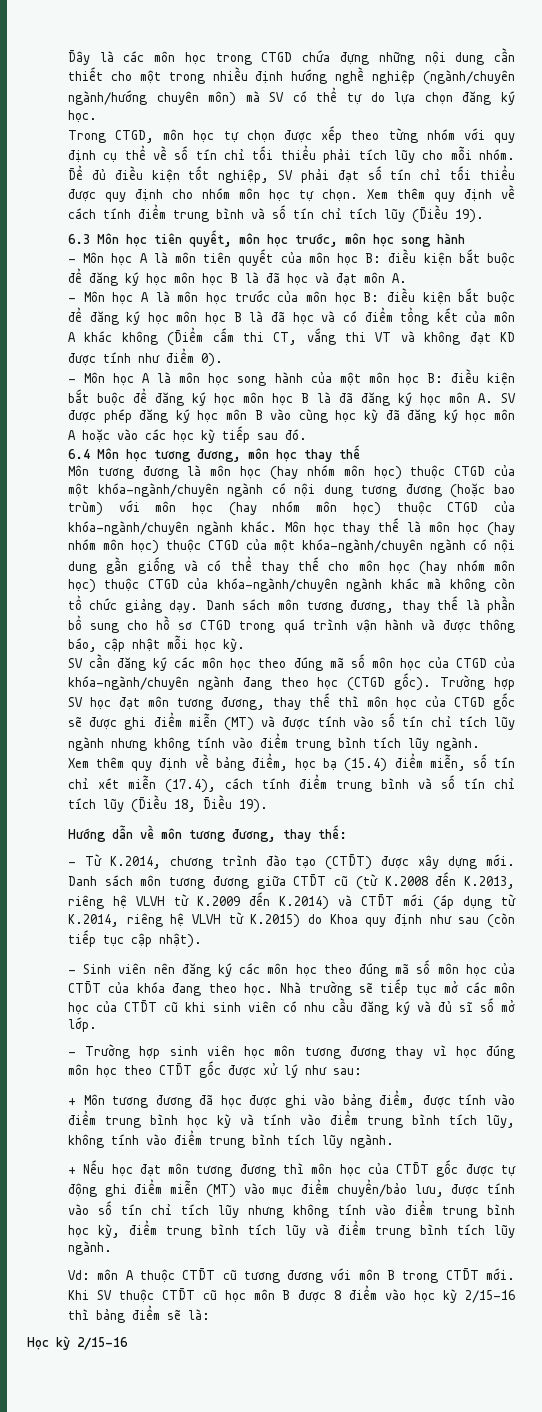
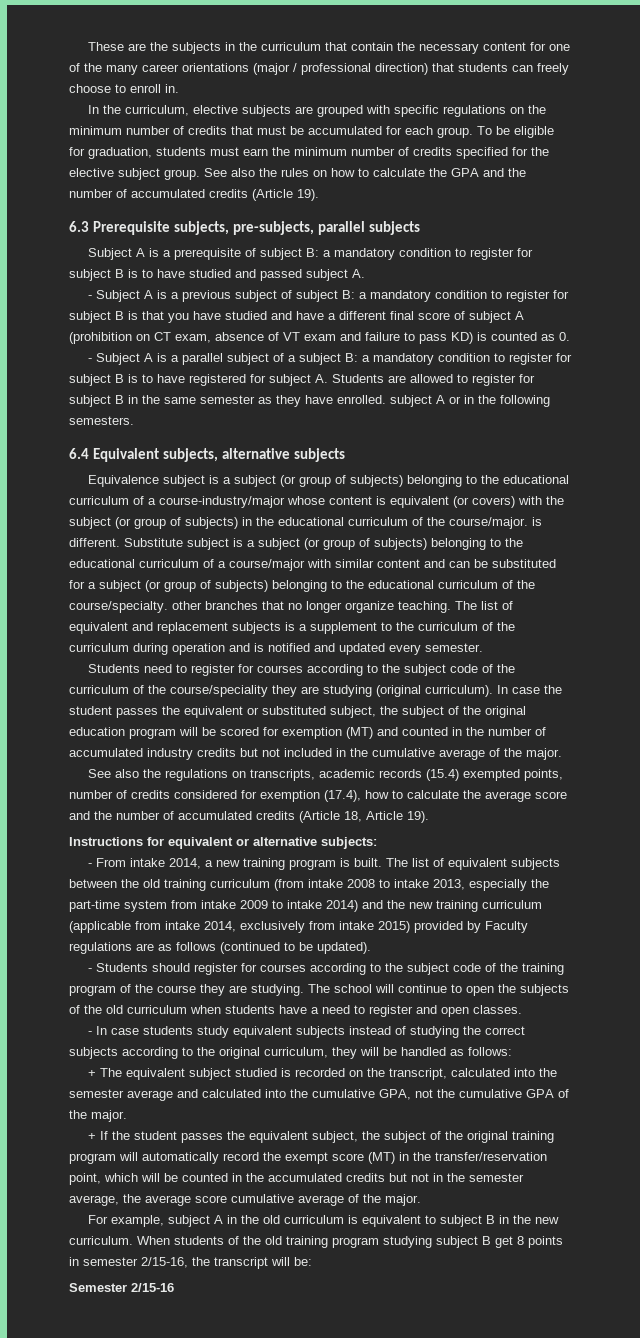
- Đây là các môn học trong CTGD chứa đựng những nội dung cần thiết cho một trong nhiều định hướng nghề nghiệp (ngành/chuyên ngành/hướng chuyên môn) mà SV có thể tự do lựa chọn đăng ký học.
- Trong CTGD, môn học tự chọn được xếp theo từng nhóm với quy định cụ thể về số tín chỉ tối thiểu phải tích lũy cho mỗi nhóm. Để đủ điều kiện tốt nghiệp, SV phải đạt số tín chỉ tối thiểu được quy định cho nhóm môn học tự chọn. Xem thêm quy định về cách tính điểm trung bình và số tín chỉ tích lũy (Điều 19).
- 6.3 Môn học tiên quyết, môn học trước, môn học song hành
- - Môn học A là môn tiên quyết của môn học B: điều kiện bắt buộc để đăng ký học môn học B là đã học và đạt môn A.
- - Môn học A là môn học trước của môn học B: điều kiện bắt buộc để đăng ký học môn học B là đã học và có điểm tổng kết của môn A khác không (Điểm cấm thi CT, vắng thi VT và không đạt KD được tính như điểm 0).
- - Môn học A là môn học song hành của một môn học B: điều kiện bắt buộc để đăng ký học môn học B là đã đăng ký học môn A. SV được phép đăng ký học môn B vào cùng học kỳ đã đăng ký học môn A hoặc vào các học kỳ tiếp sau đó.
- 6.4 Môn học tương đương, môn học thay thế
- Môn tương đương là môn học (hay nhóm môn học) thuộc CTGD của một khóa-ngành/chuyên ngành có nội dung tương đương (hoặc bao trùm) với môn học (hay nhóm môn học) thuộc CTGD của khóa-ngành/chuyên ngành khác. Môn học thay thế là môn học (hay nhóm môn học) thuộc CTGD của một khóa-ngành/chuyên ngành có nội dung gần giống và có thể thay thế cho môn học (hay nhóm môn học) thuộc CTGD của khóa-ngành/chuyên ngành khác mà không còn tổ chức giảng dạy. Danh sách môn tương đương, thay thế là phần bổ sung cho hồ sơ CTGD trong quá trình vận hành và được thông báo, cập nhật mỗi học kỳ.
- SV cần đăng ký các môn học theo đúng mã số môn học của CTGD của khóa-ngành/chuyên ngành đang theo học (CTGD gốc). Trường hợp SV học đạt môn tương đương, thay thế thì môn học của CTGD gốc sẽ được ghi điểm miễn (MT) và được tính vào số tín chỉ tích lũy ngành nhưng không tính vào điểm trung bình tích lũy ngành.
- Xem thêm quy định về bảng điểm, học bạ (15.4) điểm miễn, số tín chỉ xét miễn (17.4), cách tính điểm trung bình và số tín chỉ tích lũy (Điều 18, Điều 19).
- Hướng dẫn về môn tương đương, thay thế:
- - Từ K.2014, chương trình đào tạo (CTĐT) được xây dựng mới. Danh sách môn tương đương giữa CTĐT cũ (từ K.2008 đến K.2013, riêng hệ VLVH từ K.2009 đến K.2014) và CTĐT mới (áp dụng từ K.2014, riêng hệ VLVH từ K.2015) do Khoa quy định như sau (còn tiếp tục cập nhật).
- - Sinh viên nên đăng ký các môn học theo đúng mã số môn học của CTĐT của khóa đang theo học. Nhà trường sẽ tiếp tục mở các môn học của CTĐT cũ khi sinh viên có nhu cầu đăng ký và đủ sĩ số mở lớp.
- - Trường hợp sinh viên học môn tương đương thay vì học đúng môn học theo CTĐT gốc được xử lý như sau:
- + Môn tương đương đã học được ghi vào bảng điểm, được tính vào điểm trung bình học kỳ và tính vào điểm trung bình tích lũy, không tính vào điểm trung bình tích lũy ngành.
- + Nếu học đạt môn tương đương thì môn học của CTĐT gốc được tự động ghi điểm miễn (MT) vào mục điểm chuyển/bảo lưu, được tính vào số tín chỉ tích lũy nhưng không tính vào điểm trung bình học kỳ, điểm trung bình tích lũy và điểm trung bình tích lũy ngành.
- Vd: môn A thuộc CTĐT cũ tương đương với môn B trong CTĐT mới. Khi SV thuộc CTĐT cũ học môn B được 8 điểm vào học kỳ 2/15-16 thì bảng điểm sẽ là:
- Học kỳ 2/15-16
+ These are the subjects in the curriculum that contain the necessary content for one of the many career orientations (major / professional direction) that students can freely choose to enroll in.
+ In the curriculum, elective subjects are grouped with specific regulations on the minimum number of credits that must be accumulated for each group. To be eligible for graduation, students must earn the minimum number of credits specified for the elective subject group. See also the rules on how to calculate the GPA and the number of accumulated credits (Article 19).
+ 6.3 Prerequisite subjects, pre-subjects, parallel subjects
+ Subject A is a prerequisite of subject B: a mandatory condition to register for subject B is to have studied and passed subject A.
+ - Subject A is a previous subject of subject B: a mandatory condition to register for subject B is that you have studied and have a different final score of subject A (prohibition on CT exam, absence of VT exam and failure to pass KD) is counted as 0.
+ - Subject A is a parallel subject of a subject B: a mandatory condition to register for subject B is to have registered for subject A. Students are allowed to register for subject B in the same semester as they have enrolled. subject A or in the following semesters.
+ 6.4 Equivalent subjects, alternative subjects
+ Equivalence subject is a subject (or group of subjects) belonging to the educational curriculum of a course-industry/major whose content is equivalent (or covers) with the subject (or group of subjects) in the educational curriculum of the course/major. is different. Substitute subject is a subject (or group of subjects) belonging to the educational curriculum of a course/major with similar content and can be substituted for a subject (or group of subjects) belonging to the educational curriculum of the course/specialty. other branches that no longer organize teaching. The list of equivalent and replacement subjects is a supplement to the curriculum of the curriculum during operation and is notified and updated every semester.
+ Students need to register for courses according to the subject code of the curriculum of the course/speciality they are studying (original curriculum). In case the student passes the equivalent or substituted subject, the subject of the original education program will be scored for exemption (MT) and counted in the number of accumulated industry credits but not included in the cumulative average of the major.
+ See also the regulations on transcripts, academic records (15.4) exempted points, number of credits considered for exemption (17.4), how to calculate the average score and the number of accumulated credits (Article 18, Article 19).
+ Instructions for equivalent or alternative subjects:
+ - From intake 2014, a new training program is built. The list of equivalent subjects between the old training curriculum (from intake 2008 to intake 2013, especially the part-time system from intake 2009 to intake 2014) and the new training curriculum (applicable from intake 2014, exclusively from intake 2015) provided by Faculty regulations are as follows (continued to be updated).
+ - Students should register for courses according to the subject code of the training program of the course they are studying. The school will continue to open the subjects of the old curriculum when students have a need to register and open classes.
+ - In case students study equivalent subjects instead of studying the correct subjects according to the original curriculum, they will be handled as follows:
+ + The equivalent subject studied is recorded on the transcript, calculated into the semester average and calculated into the cumulative GPA, not the cumulative GPA of the major.
+ + If the student passes the equivalent subject, the subject of the original training program will automatically record the exempt score (MT) in the transfer/reservation point, which will be counted in the accumulated credits but not in the semester average, the average score cumulative average of the major.
+ For example, subject A in the old curriculum is equivalent to subject B in the new curriculum. When students of the old training program studying subject B get 8 points in semester 2/15-16, the transcript will be:
+ Semester 2/15-16

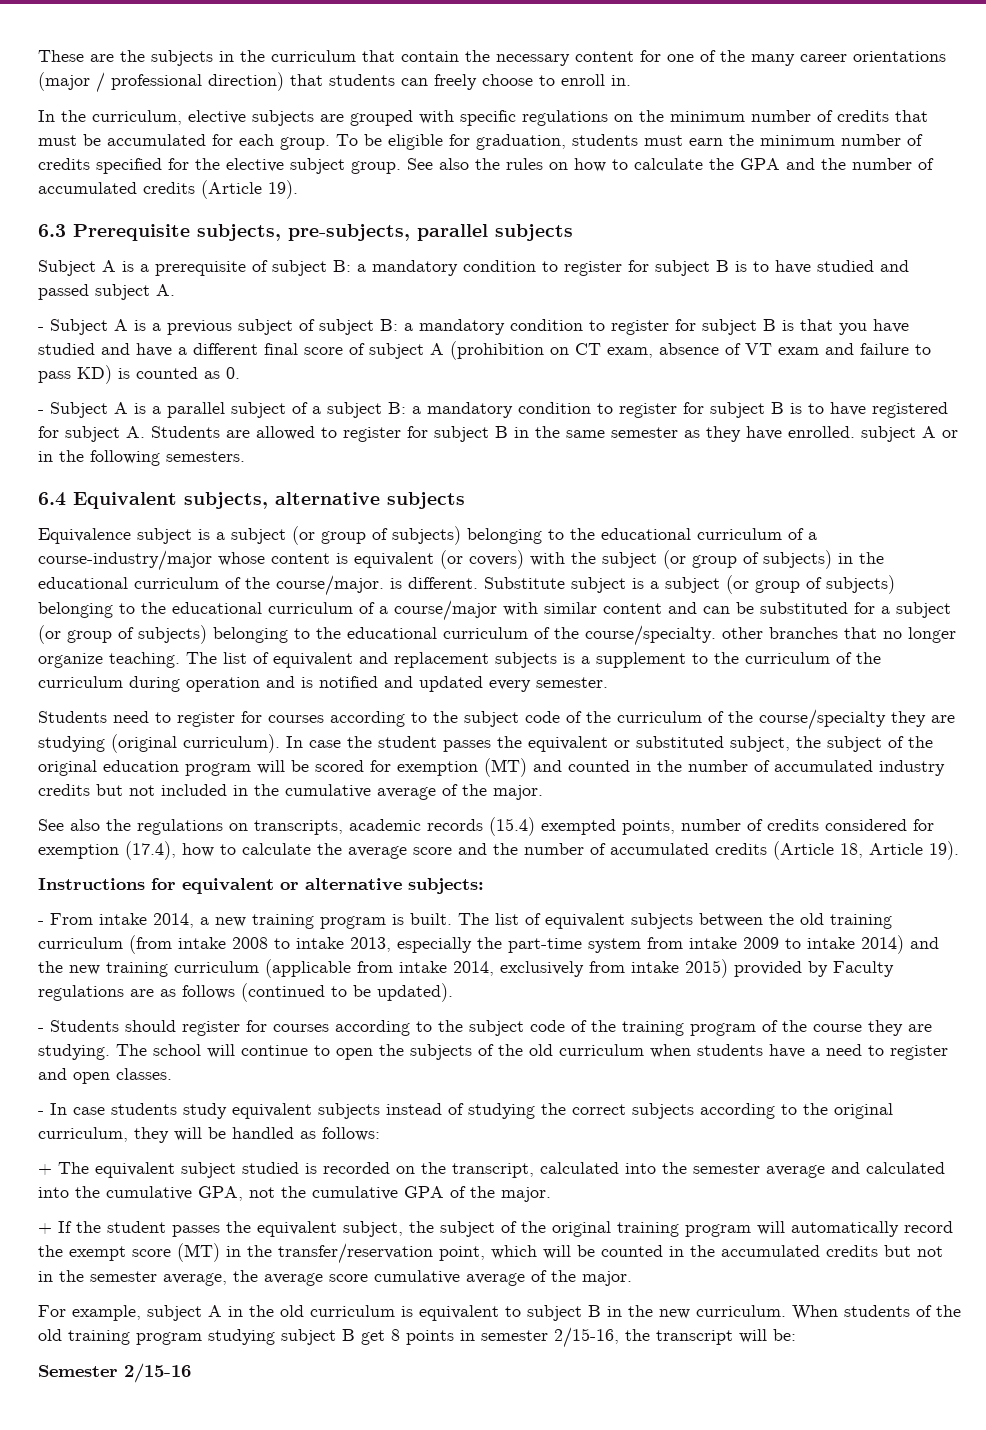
- Students need to register for courses according to the subject code of the curriculum of the course/speciality they are studying (original curriculum).
+ Students need to register for courses according to the subject code of the curriculum of the course/specialty they are studying (original curriculum).

